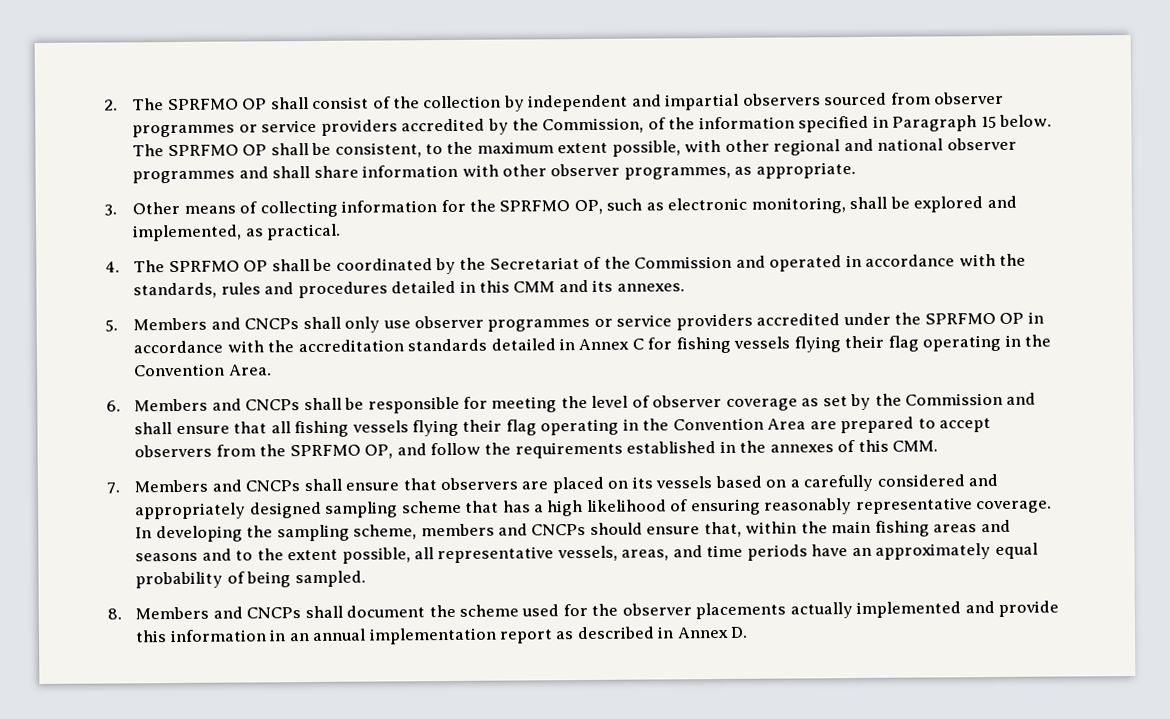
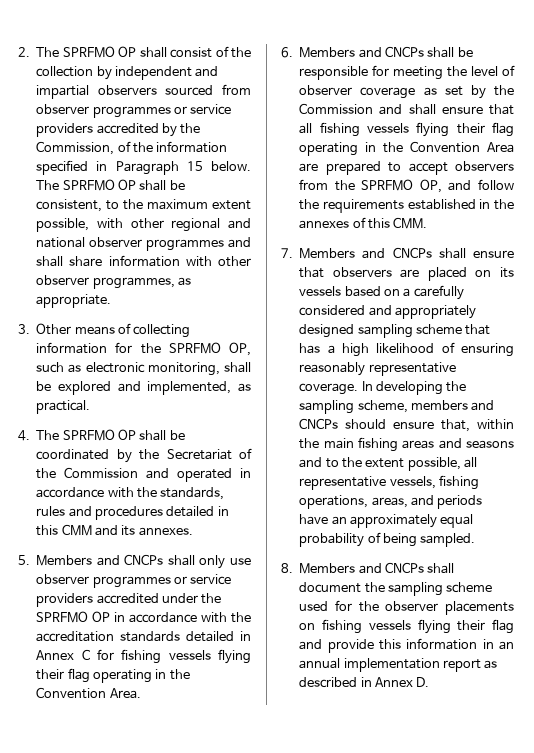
- In developing the sampling scheme, members and CNCPs should ensure that, within the main fishing areas and seasons and to the extent possible, all representative vessels, areas, and time periods have an approximately equal probability of being sampled.
+ In developing the sampling scheme, members and CNCPs should ensure that, within the main fishing areas and seasons and to the extent possible, all representative vessels, fishing operations, areas, and periods have an approximately equal probability of being sampled.
- 8. Members and CNCPs shall document the scheme used for the observer placements actually implemented and provide this information in an annual implementation report as described in Annex D.
+ 8. Members and CNCPs shall document the sampling scheme used for the observer placements on fishing vessels flying their flag and provide this information in an annual implementation report as described in Annex D.

